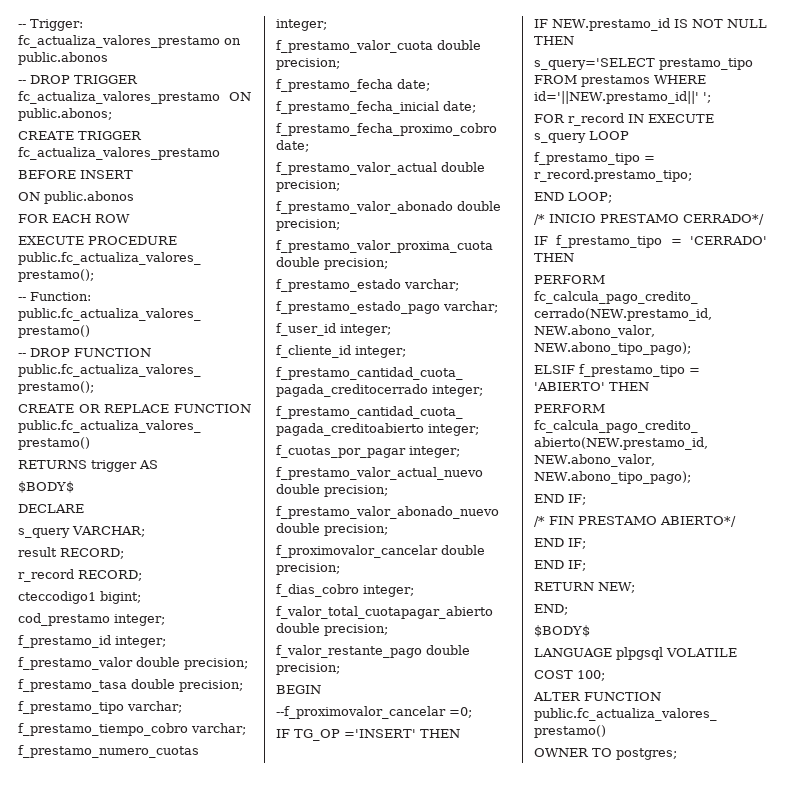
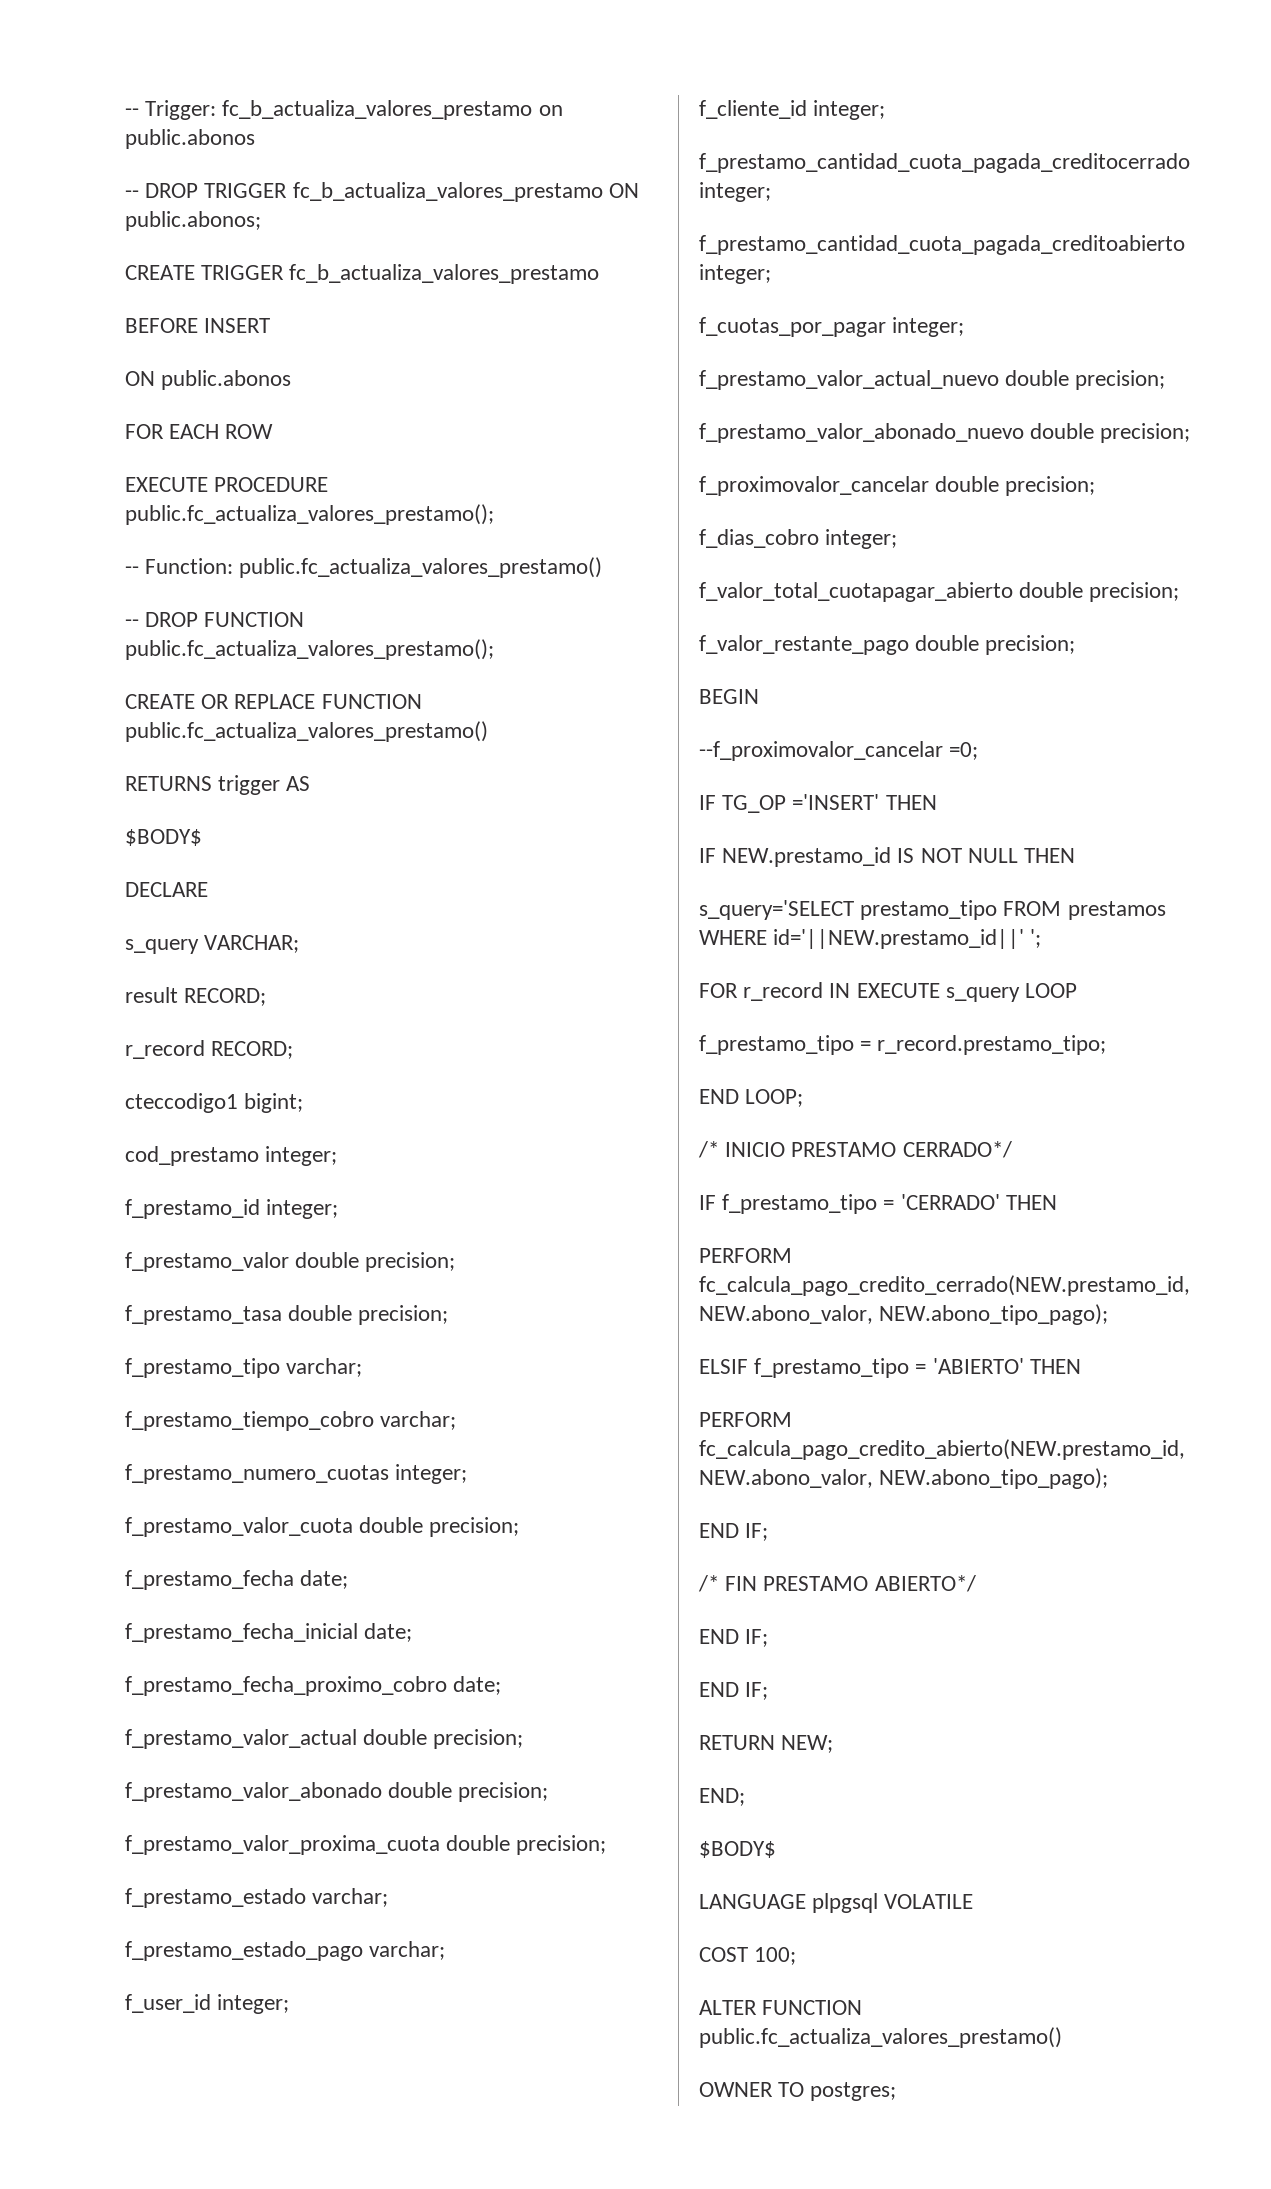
- -- Trigger: fc_actualiza_valores_prestamo on public.abonos
+ -- Trigger: fc_b_actualiza_valores_prestamo on public.abonos
- -- DROP TRIGGER fc_actualiza_valores_prestamo ON public.abonos;
+ -- DROP TRIGGER fc_b_actualiza_valores_prestamo ON public.abonos;
- CREATE TRIGGER fc_actualiza_valores_prestamo
+ CREATE TRIGGER fc_b_actualiza_valores_prestamo

